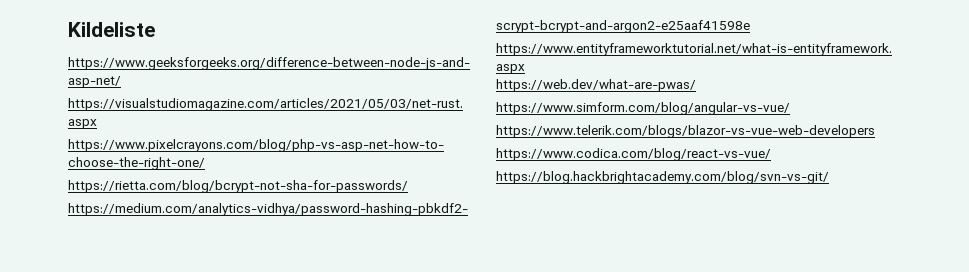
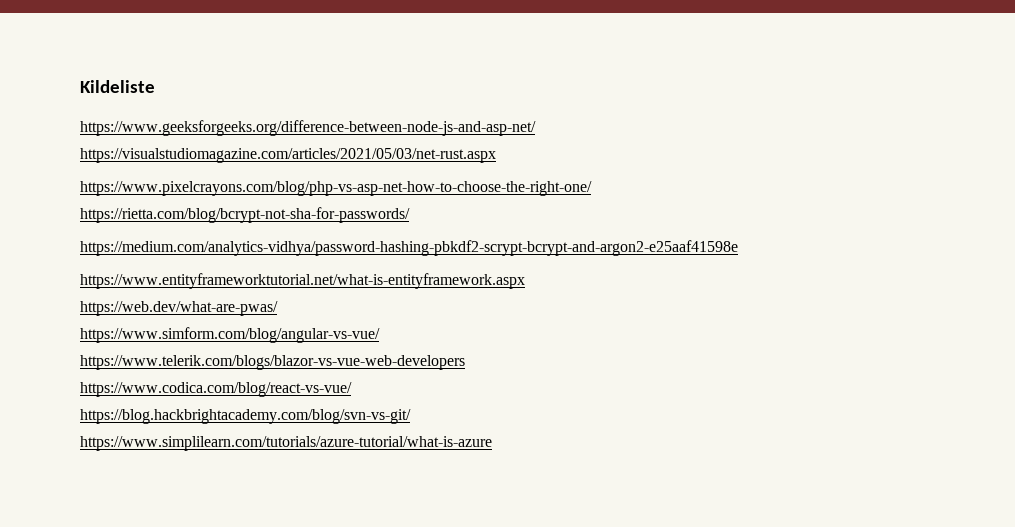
+ https://www.simplilearn.com/tutorials/azure-tutorial/what-is-azure

